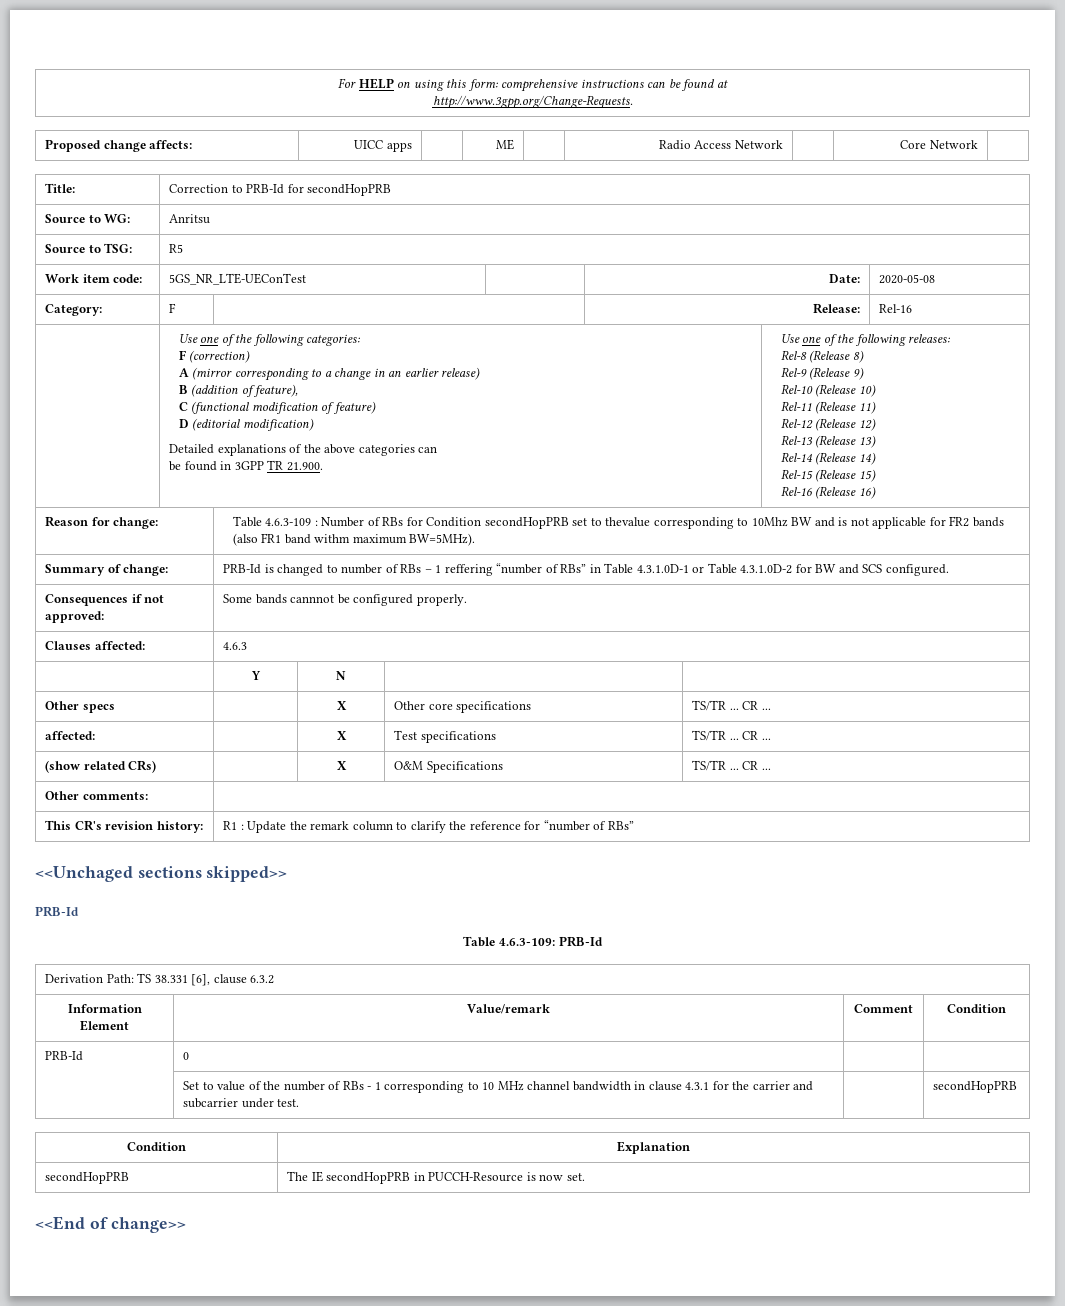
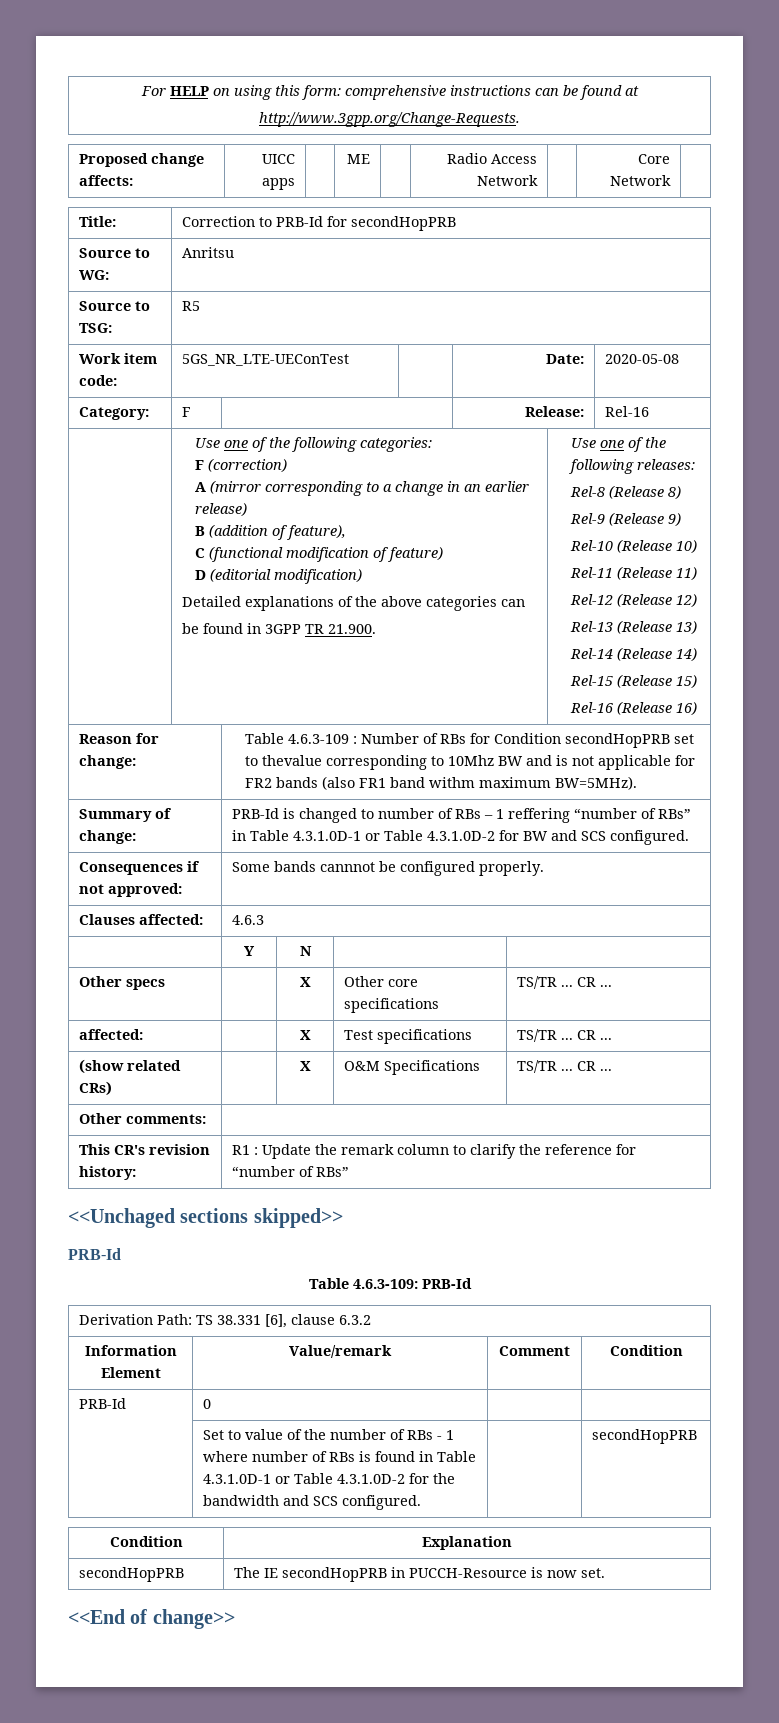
- | Set to value of the number of RBs - 1 corresponding to 10 MHz channel bandwidth in clause 4.3.1 for the carrier and subcarrier under test. | | secondHopPRB
+ | Set to value of the number of RBs - 1 where number of RBs is found in Table 4.3.1.0D-1 or Table 4.3.1.0D-2 for the bandwidth and SCS configured. | | secondHopPRB

